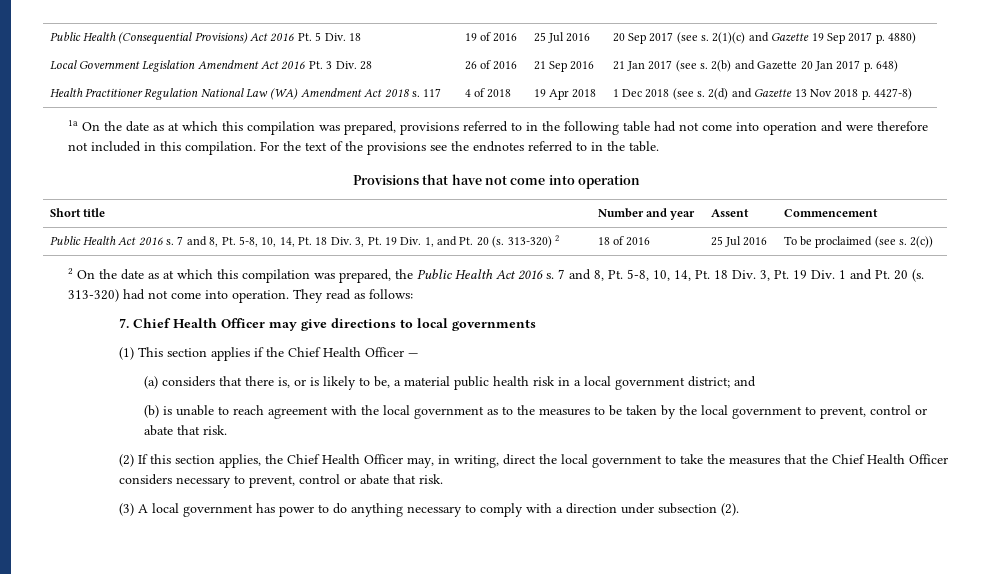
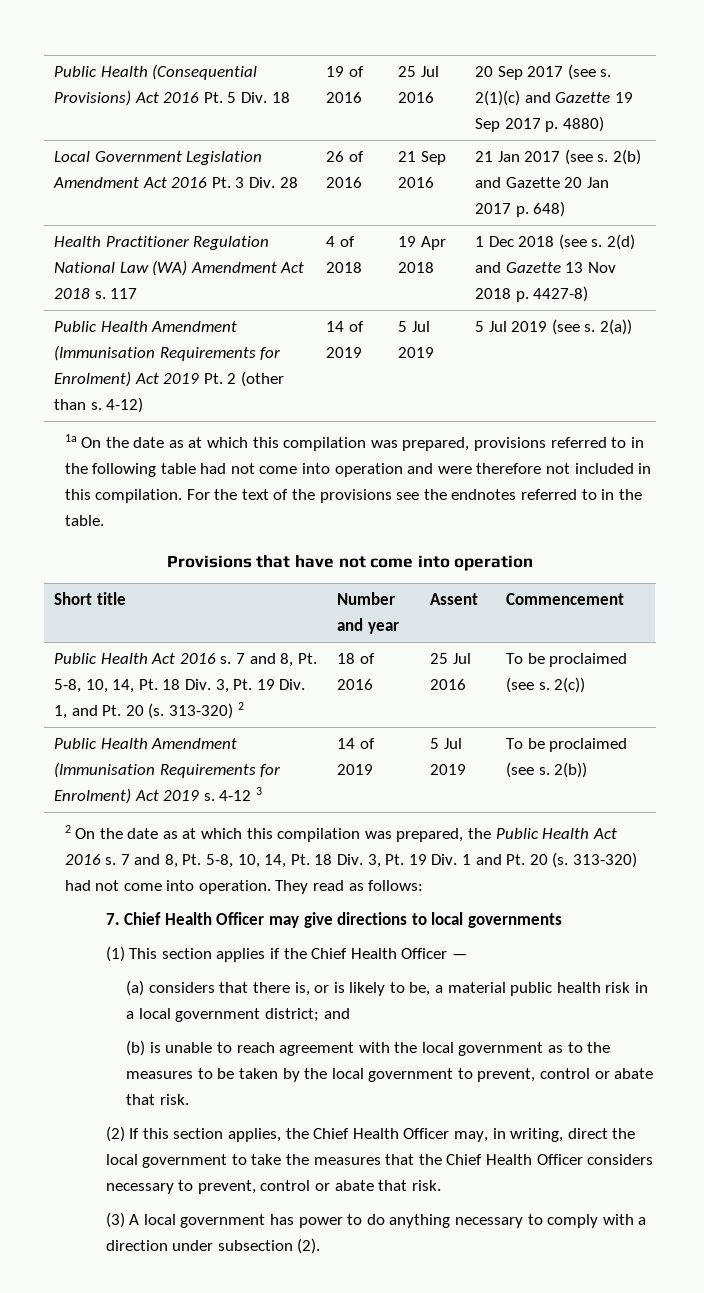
+ Public Health Amendment (Immunisation Requirements for Enrolment) Act 2019 Pt. 2 (other than s. 4-12) | 14 of 2019 | 5 Jul 2019 | 5 Jul 2019 (see s. 2(a))
+ Public Health Amendment (Immunisation Requirements for Enrolment) Act 2019 s. 4-12 3 | 14 of 2019 | 5 Jul 2019 | To be proclaimed (see s. 2(b))

